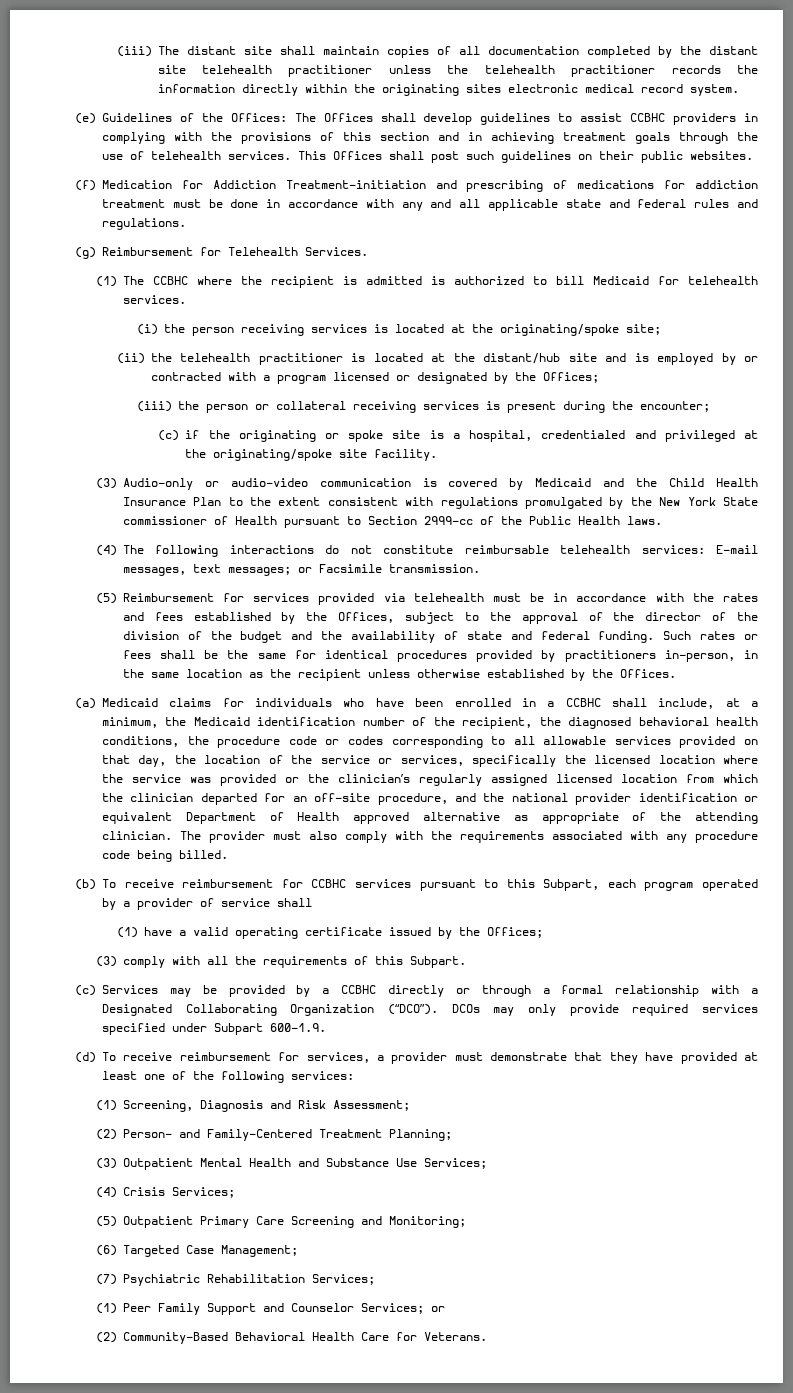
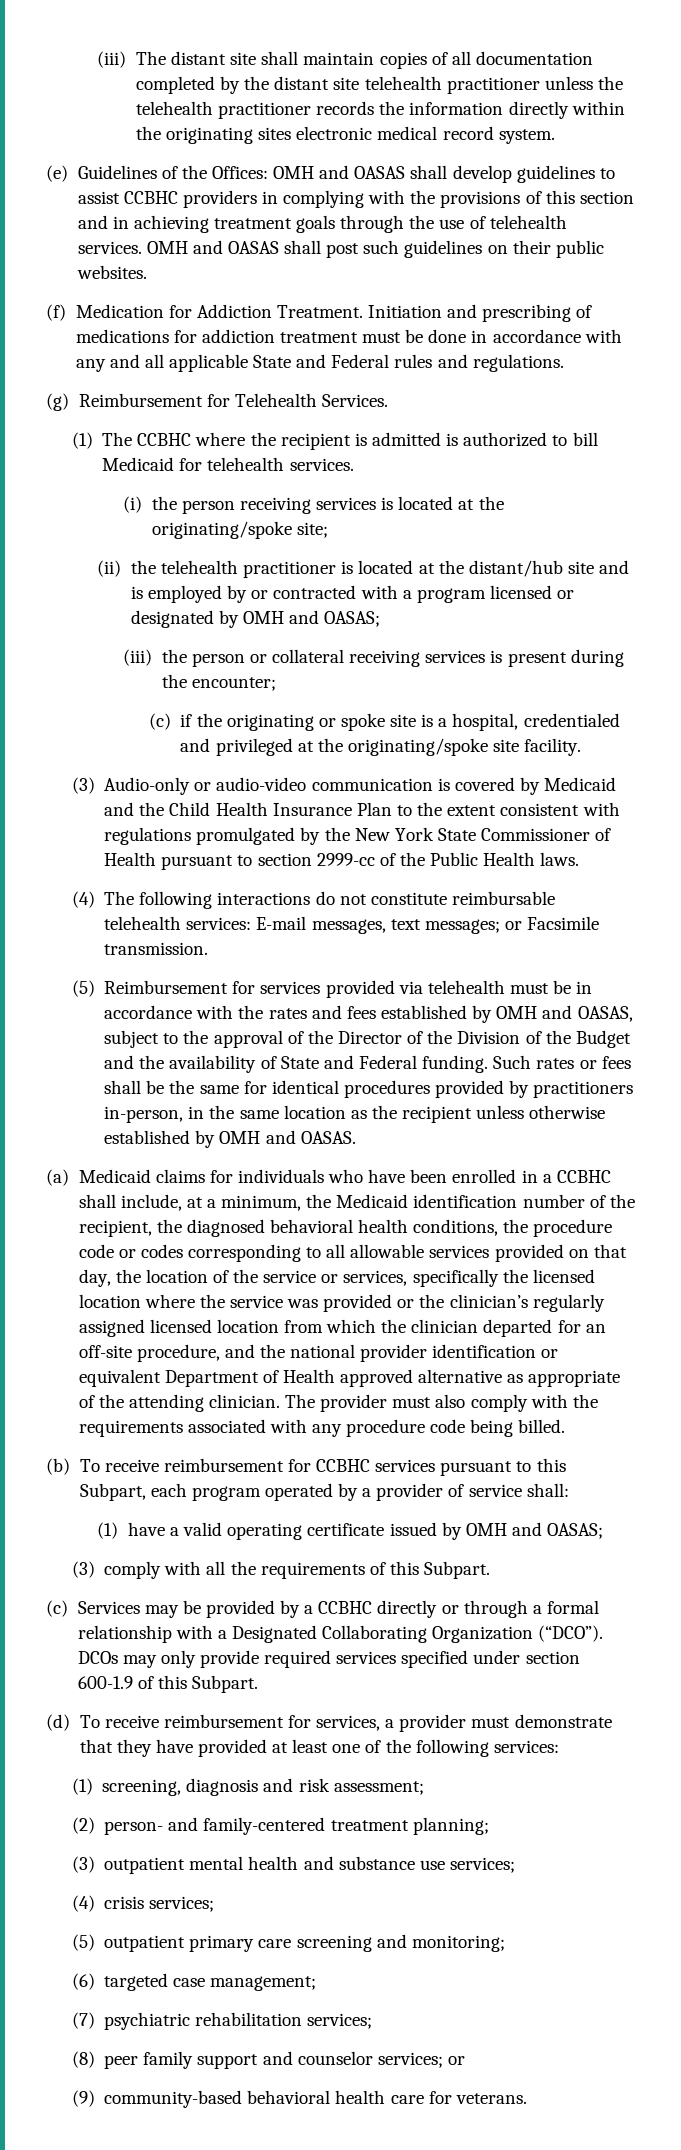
- (e) Guidelines of the Offices: The Offices shall develop guidelines to assist CCBHC providers in complying with the provisions of this section and in achieving treatment goals through the use of telehealth services.
+ (e) Guidelines of the Offices: OMH and OASAS shall develop guidelines to assist CCBHC providers in complying with the provisions of this section and in achieving treatment goals through the use of telehealth services.
- This Offices shall post such guidelines on their public websites.
+ OMH and OASAS shall post such guidelines on their public websites.
- (f) Medication for Addiction Treatment-initiation and prescribing of medications for addiction treatment must be done in accordance with any and all applicable state and federal rules and regulations.
+ (f) Medication for Addiction Treatment. Initiation and prescribing of medications for addiction treatment must be done in accordance with any and all applicable State and Federal rules and regulations.
- (ii) the telehealth practitioner is located at the distant/hub site and is employed by or contracted with a program licensed or designated by the Offices;
+ (ii) the telehealth practitioner is located at the distant/hub site and is employed by or contracted with a program licensed or designated by OMH and OASAS;
- (3) Audio-only or audio-video communication is covered by Medicaid and the Child Health Insurance Plan to the extent consistent with regulations promulgated by the New York State commissioner of Health pursuant to Section 2999-cc of the Public Health laws.
+ (3) Audio-only or audio-video communication is covered by Medicaid and the Child Health Insurance Plan to the extent consistent with regulations promulgated by the New York State Commissioner of Health pursuant to section 2999-cc of the Public Health laws.
- (5) Reimbursement for services provided via telehealth must be in accordance with the rates and fees established by the Offices, subject to the approval of the director of the division of the budget and the availability of state and federal funding.
+ (5) Reimbursement for services provided via telehealth must be in accordance with the rates and fees established by OMH and OASAS, subject to the approval of the Director of the Division of the Budget and the availability of State and Federal funding.
- Such rates or fees shall be the same for identical procedures provided by practitioners in-person, in the same location as the recipient unless otherwise established by the Offices.
+ Such rates or fees shall be the same for identical procedures provided by practitioners in-person, in the same location as the recipient unless otherwise established by OMH and OASAS.
- (b) To receive reimbursement for CCBHC services pursuant to this Subpart, each program operated by a provider of service shall
+ (b) To receive reimbursement for CCBHC services pursuant to this Subpart, each program operated by a provider of service shall:
- (1) have a valid operating certificate issued by the Offices;
+ (1) have a valid operating certificate issued by OMH and OASAS;
- DCOs may only provide required services specified under Subpart 600-1.9.
+ DCOs may only provide required services specified under section 600-1.9 of this Subpart.
- (1) Screening, Diagnosis and Risk Assessment;
- (2) Person- and Family-Centered Treatment Planning;
- (3) Outpatient Mental Health and Substance Use Services;
- (4) Crisis Services;
- (5) Outpatient Primary Care Screening and Monitoring;
- (6) Targeted Case Management;
- (7) Psychiatric Rehabilitation Services;
- (1) Peer Family Support and Counselor Services; or
- (2) Community-Based Behavioral Health Care for Veterans.
+ (1) screening, diagnosis and risk assessment;
+ (2) person- and family-centered treatment planning;
+ (3) outpatient mental health and substance use services;
+ (4) crisis services;
+ (5) outpatient primary care screening and monitoring;
+ (6) targeted case management;
+ (7) psychiatric rehabilitation services;
+ (8) peer family support and counselor services; or
+ (9) community-based behavioral health care for veterans.

